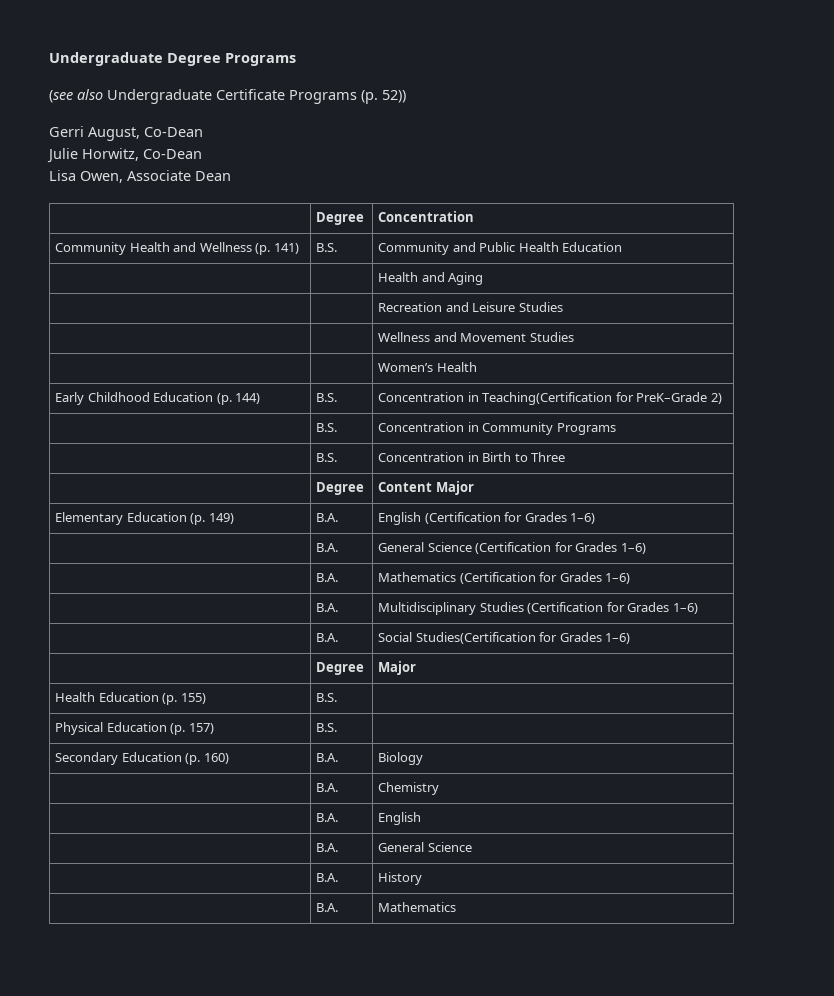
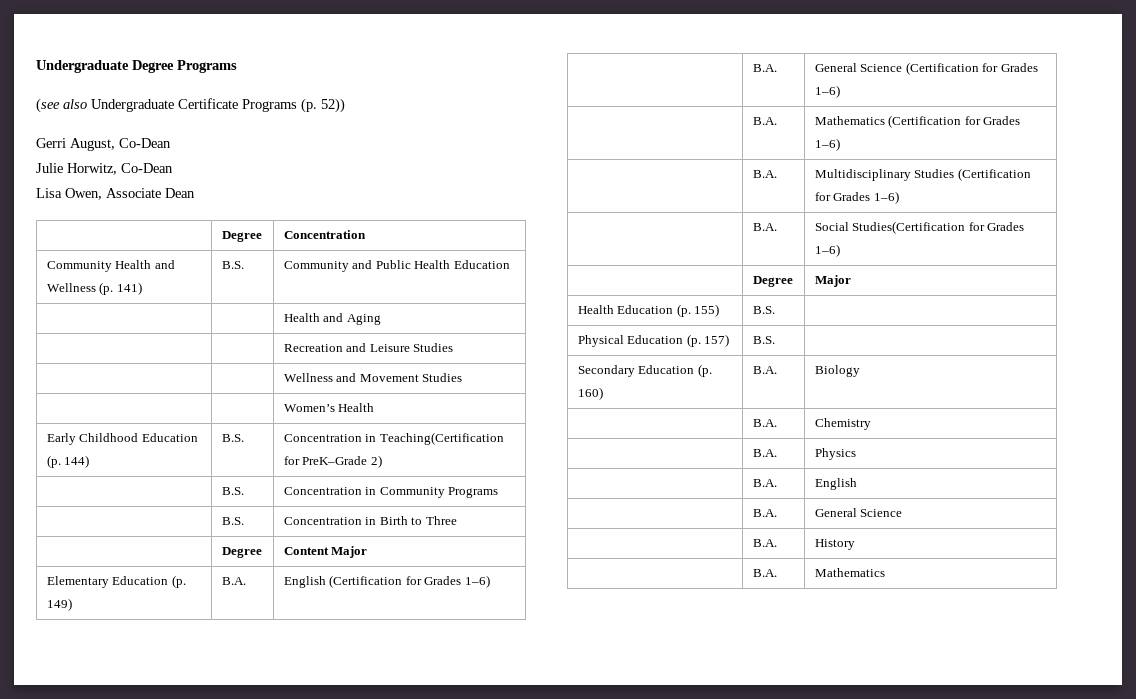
+ | B.A. | Physics

